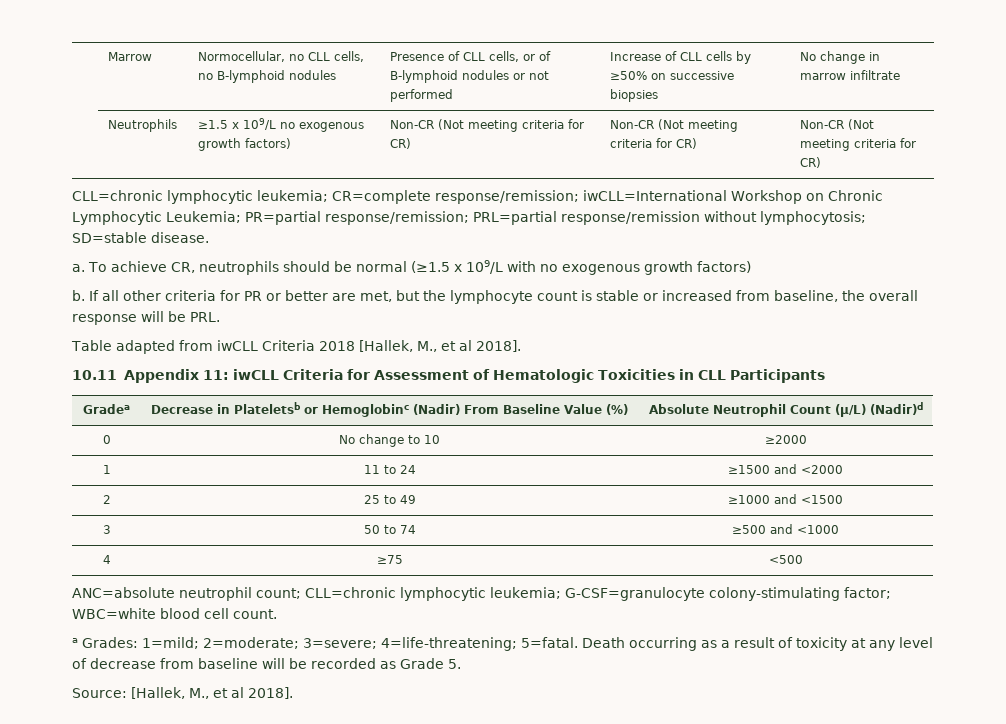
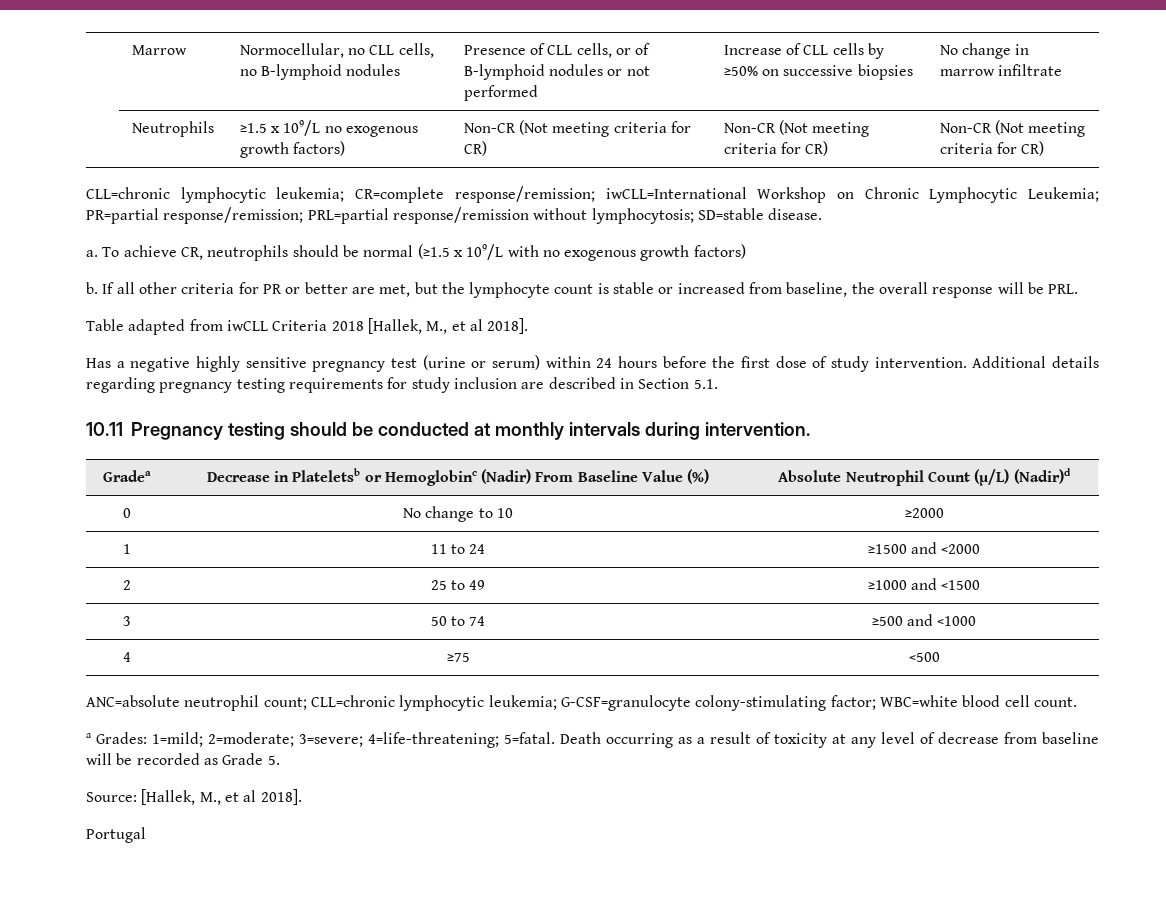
- 10.11 Appendix 11: iwCLL Criteria for Assessment of Hematologic Toxicities in CLL Participants
+ Has a negative highly sensitive pregnancy test (urine or serum) within 24 hours before the first dose of study intervention. Additional details regarding pregnancy testing requirements for study inclusion are described in Section 5.1.
+ 10.11 Pregnancy testing should be conducted at monthly intervals during intervention.
+ Portugal

